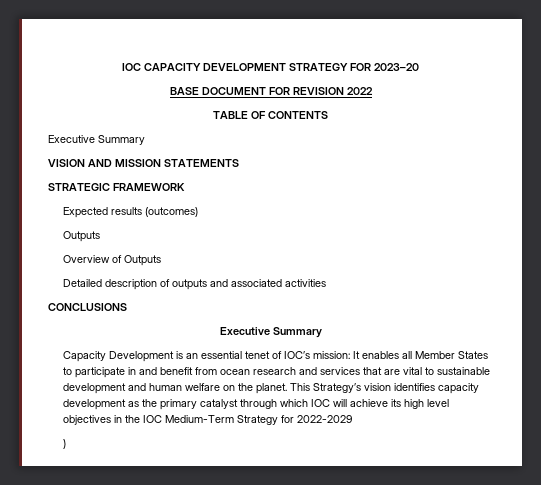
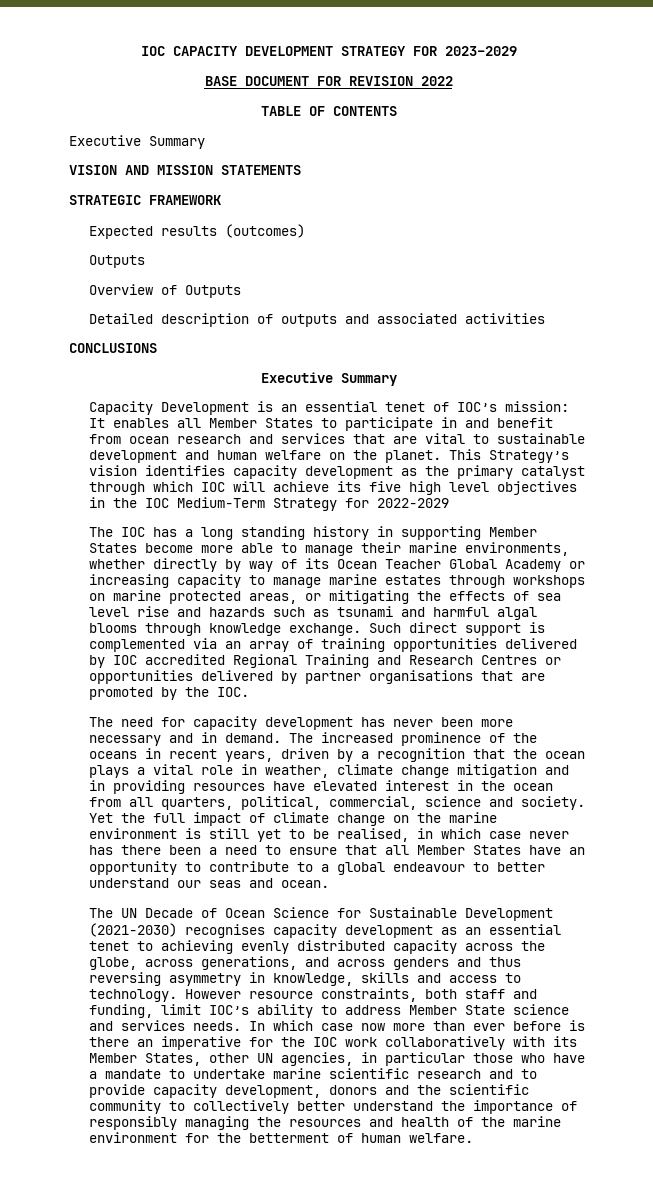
- IOC CAPACITY DEVELOPMENT STRATEGY FOR 2023–20
+ IOC CAPACITY DEVELOPMENT STRATEGY FOR 2023–2029
- This Strategy’s vision identifies capacity development as the primary catalyst through which IOC will achieve its high level objectives in the IOC Medium-Term Strategy for 2022-2029
+ This Strategy’s vision identifies capacity development as the primary catalyst through which IOC will achieve its five high level objectives in the IOC Medium-Term Strategy for 2022-2029
- )
+ The IOC has a long standing history in supporting Member States become more able to manage their marine environments, whether directly by way of its Ocean Teacher Global Academy or increasing capacity to manage marine estates through workshops on marine protected areas, or mitigating the effects of sea level rise and hazards such as tsunami and harmful algal blooms through knowledge exchange. Such direct support is complemented via an array of training opportunities delivered by IOC accredited Regional Training and Research Centres or opportunities delivered by partner organisations that are promoted by the IOC.
+ The need for capacity development has never been more necessary and in demand. The increased prominence of the oceans in recent years, driven by a recognition that the ocean plays a vital role in weather, climate change mitigation and in providing resources have elevated interest in the ocean from all quarters, political, commercial, science and society. Yet the full impact of climate change on the marine environment is still yet to be realised, in which case never has there been a need to ensure that all Member States have an opportunity to contribute to a global endeavour to better understand our seas and ocean.
+ The UN Decade of Ocean Science for Sustainable Development (2021-2030) recognises capacity development as an essential tenet to achieving evenly distributed capacity across the globe, across generations, and across genders and thus reversing asymmetry in knowledge, skills and access to technology. However resource constraints, both staff and funding, limit IOC’s ability to address Member State science and services needs. In which case now more than ever before is there an imperative for the IOC work collaboratively with its Member States, other UN agencies, in particular those who have a mandate to undertake marine scientific research and to provide capacity development, donors and the scientific community to collectively better understand the importance of responsibly managing the resources and health of the marine environment for the betterment of human welfare.

